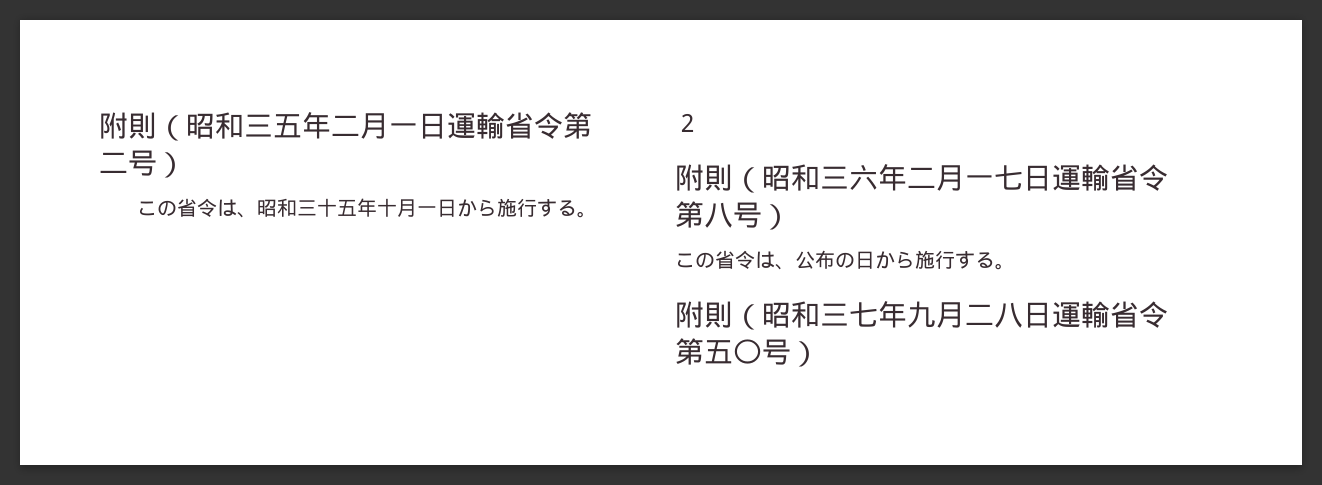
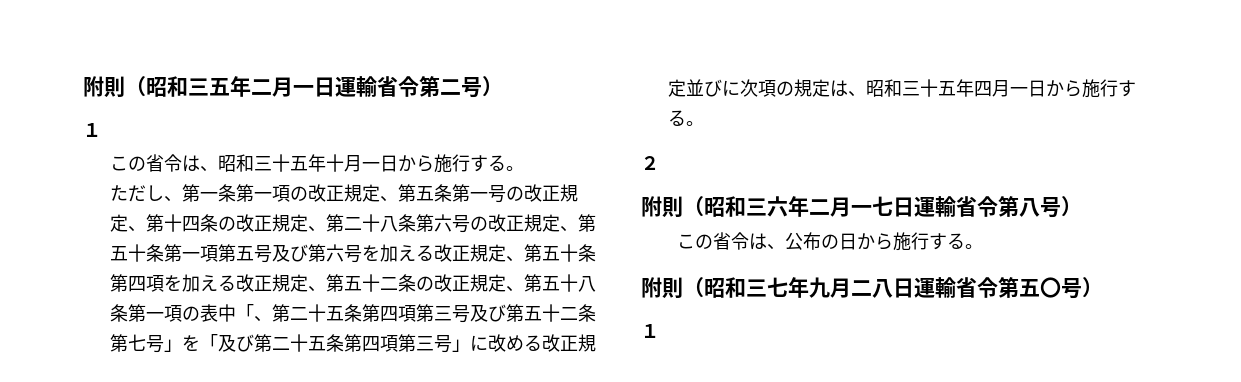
  附則（昭和三五年二月一日運輸省令第二号）
+ １
+ ただし、第一条第一項の改正規定、第五条第一号の改正規定、第十四条の改正規定、第二十八条第六号の改正規定、第五十条第一項第五号及び第六号を加える改正規定、第五十条第四項を加える改正規定、第五十二条の改正規定、第五十八条第一項の表中「、第二十五条第四項第三号及び第五十二条第七号」を「及び第二十五条第四項第三号」に改める改正規定並びに次項の規定は、昭和三十五年四月一日から施行する。
  附則（昭和三七年九月二八日運輸省令第五〇号）
+ １

